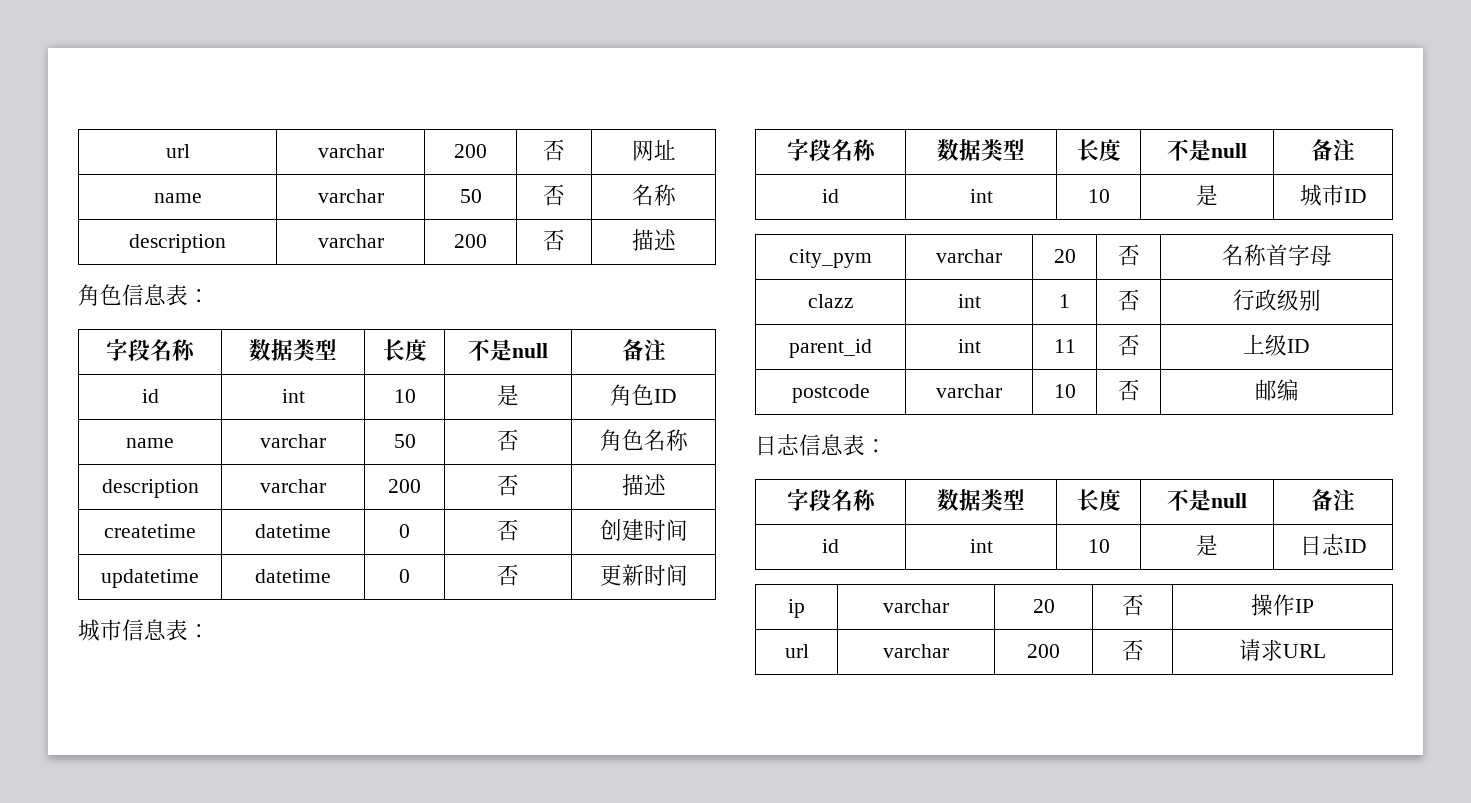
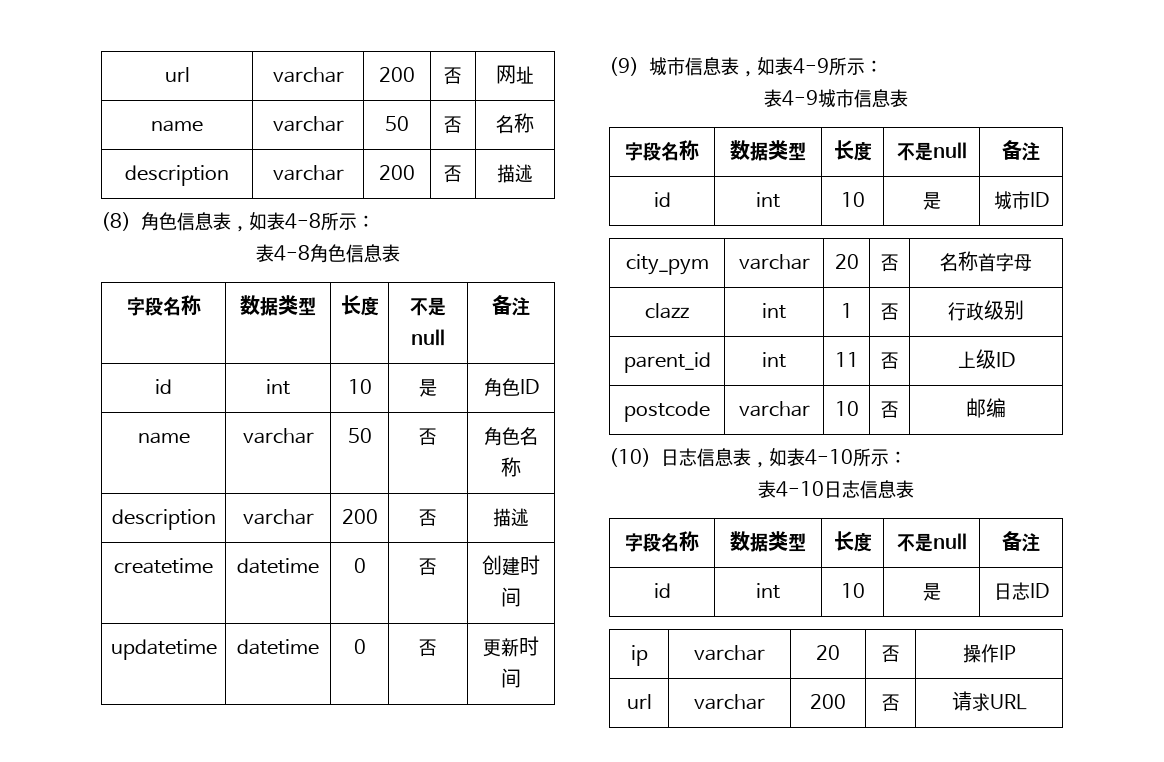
- 角色信息表：
+ (8)角色信息表，如表4-8所示：
+ 表4-8角色信息表
- 城市信息表：
+ (9)城市信息表，如表4-9所示：
+ 表4-9城市信息表
- 日志信息表：
+ (10)日志信息表，如表4-10所示：
+ 表4-10日志信息表

